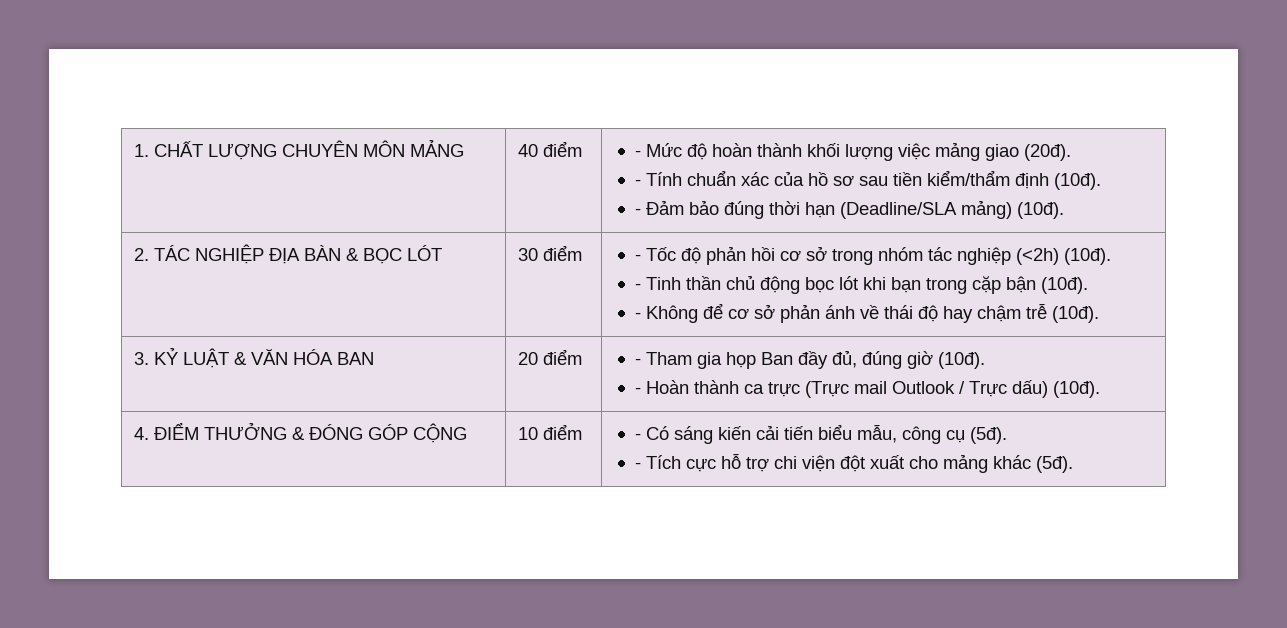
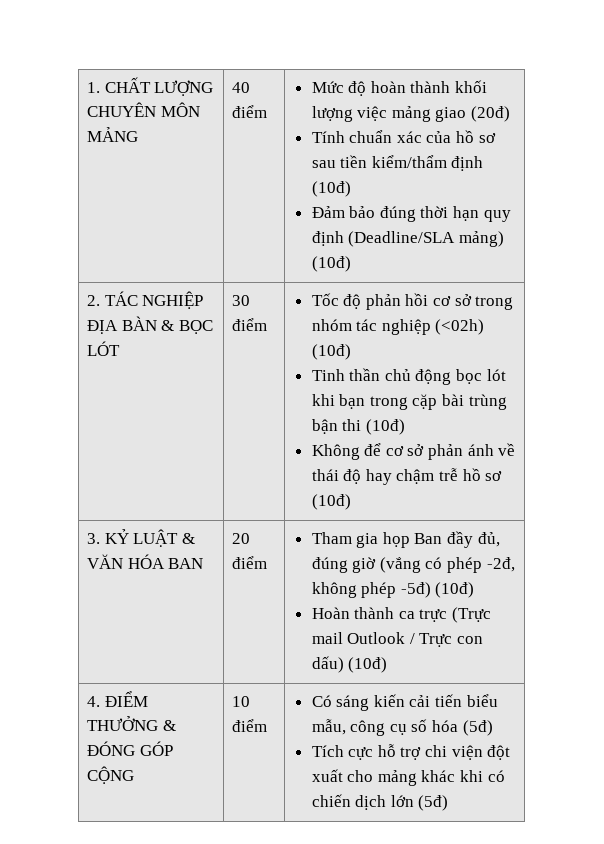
- 1. CHẤT LƯỢNG CHUYÊN MÔN MẢNG | 40 điểm | - Mức độ hoàn thành khối lượng việc mảng giao (20đ).
- - Tính chuẩn xác của hồ sơ sau tiền kiểm/thẩm định (10đ).
- - Đảm bảo đúng thời hạn (Deadline/SLA mảng) (10đ).
+ 1. CHẤT LƯỢNG CHUYÊN MÔN MẢNG | 40 điểm | Mức độ hoàn thành khối lượng việc mảng giao (20đ)
+ Tính chuẩn xác của hồ sơ sau tiền kiểm/thẩm định (10đ)
+ Đảm bảo đúng thời hạn quy định (Deadline/SLA mảng) (10đ)
- - Tốc độ phản hồi cơ sở trong nhóm tác nghiệp (<2h) (10đ).
- - Tinh thần chủ động bọc lót khi bạn trong cặp bận (10đ).
- - Không để cơ sở phản ánh về thái độ hay chậm trễ (10đ).
+ Tốc độ phản hồi cơ sở trong nhóm tác nghiệp (<02h) (10đ)
+ Tinh thần chủ động bọc lót khi bạn trong cặp bài trùng bận thi (10đ)
+ Không để cơ sở phản ánh về thái độ hay chậm trễ hồ sơ (10đ)
- 3. KỶ LUẬT & VĂN HÓA BAN | 20 điểm | - Tham gia họp Ban đầy đủ, đúng giờ (10đ).
- - Hoàn thành ca trực (Trực mail Outlook / Trực dấu) (10đ).
+ 3. KỶ LUẬT & VĂN HÓA BAN | 20 điểm | Tham gia họp Ban đầy đủ, đúng giờ (vắng có phép -2đ, không phép -5đ) (10đ)
+ Hoàn thành ca trực (Trực mail Outlook / Trực con dấu) (10đ)
- 4. ĐIỂM THƯỞNG & ĐÓNG GÓP CỘNG | 10 điểm | - Có sáng kiến cải tiến biểu mẫu, công cụ (5đ).
- - Tích cực hỗ trợ chi viện đột xuất cho mảng khác (5đ).
+ 4. ĐIỂM THƯỞNG & ĐÓNG GÓP CỘNG | 10 điểm | Có sáng kiến cải tiến biểu mẫu, công cụ số hóa (5đ)
+ Tích cực hỗ trợ chi viện đột xuất cho mảng khác khi có chiến dịch lớn (5đ)

